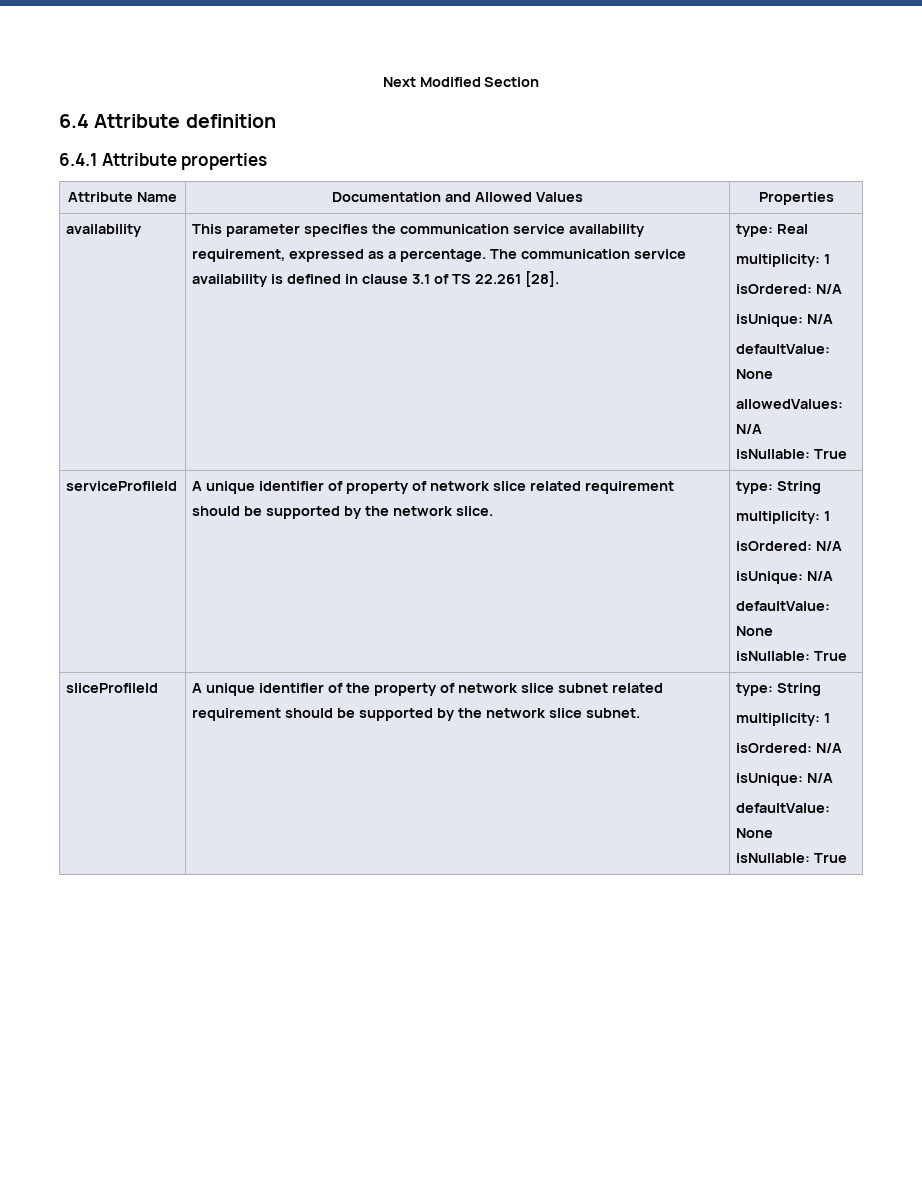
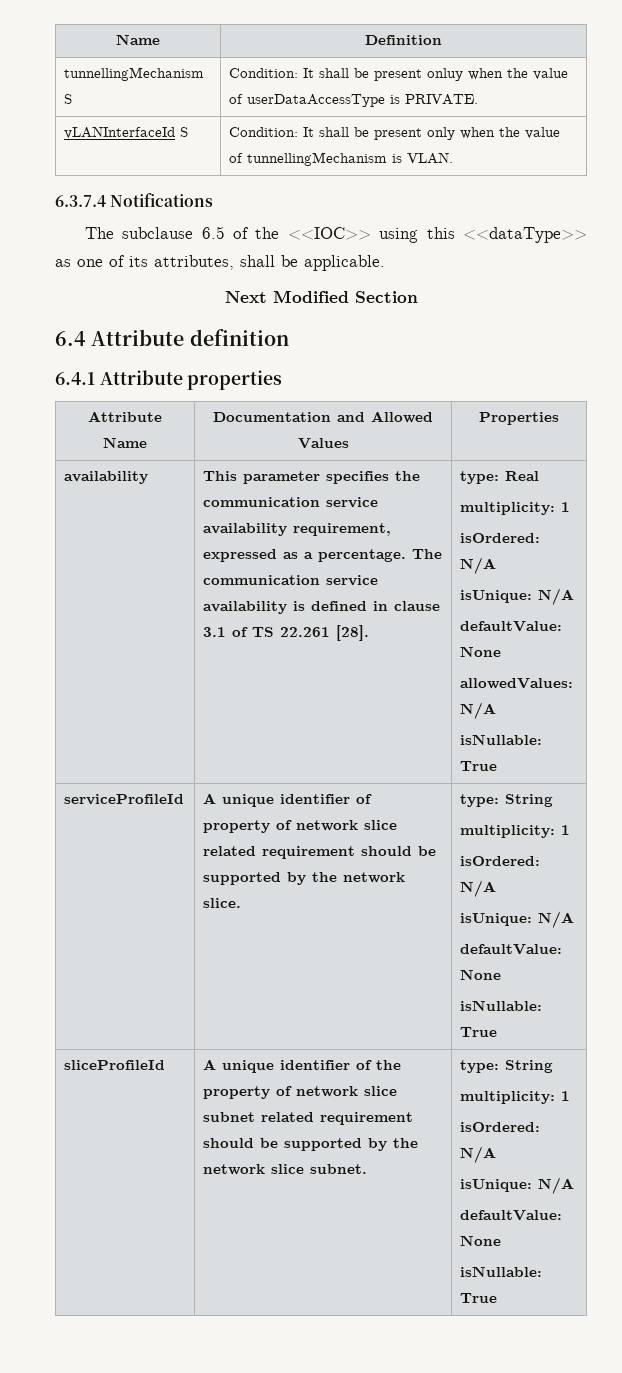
+ Name | Definition
+ tunnellingMechanism S | Condition: It shall be present onluy when the value of userDataAccessType is PRIVATE.
+ vLANInterfaceId S | Condition: It shall be present only when the value of tunnellingMechanism is VLAN.
+ 6.3.7.4 Notifications
+ The subclause 6.5 of the <<IOC>> using this <<dataType>> as one of its attributes, shall be applicable.

